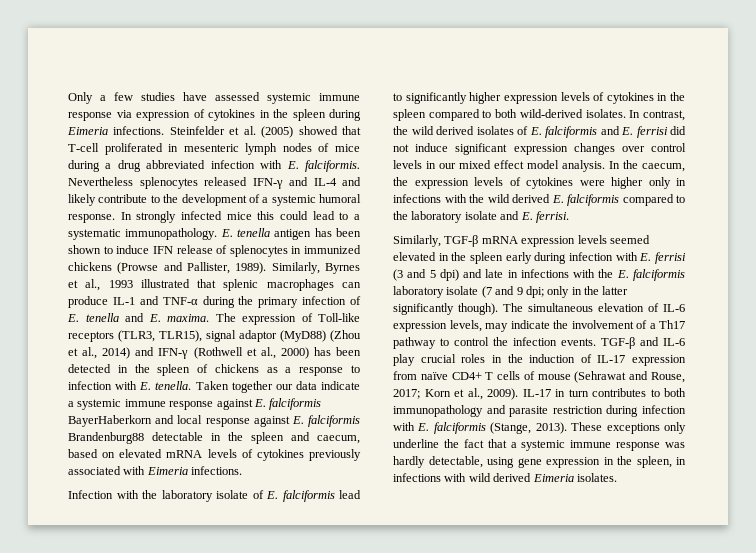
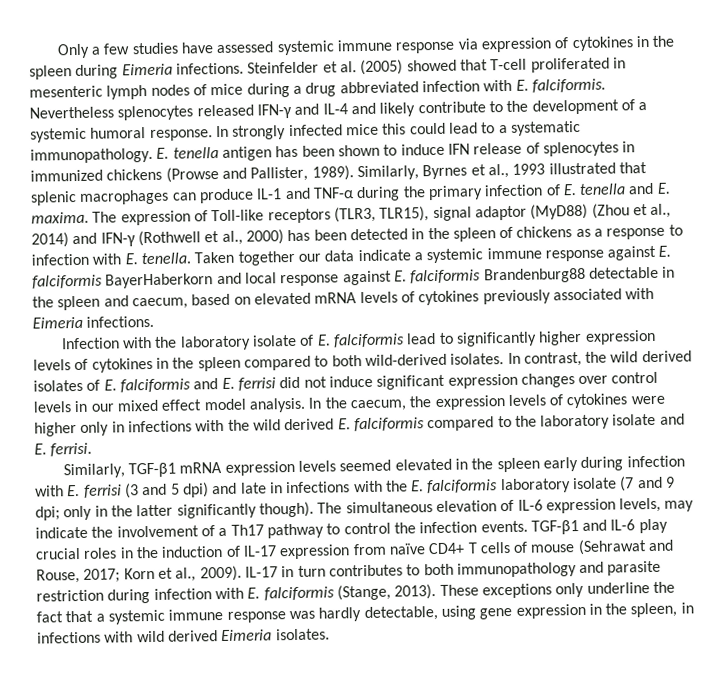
- Similarly, TGF-β mRNA expression levels seemed elevated in the spleen early during infection with E. ferrisi (3 and 5 dpi) and late in infections with the E. falciformis laboratory isolate (7 and 9 dpi; only in the latter significantly though).
+ Similarly, TGF-β1 mRNA expression levels seemed elevated in the spleen early during infection with E. ferrisi (3 and 5 dpi) and late in infections with the E. falciformis laboratory isolate (7 and 9 dpi; only in the latter significantly though).
- TGF-β and IL-6 play crucial roles in the induction of IL-17 expression from naïve CD4+ T cells of mouse (Sehrawat and Rouse, 2017; Korn et al., 2009).
+ TGF-β1 and IL-6 play crucial roles in the induction of IL-17 expression from naïve CD4+ T cells of mouse (Sehrawat and Rouse, 2017; Korn et al., 2009).

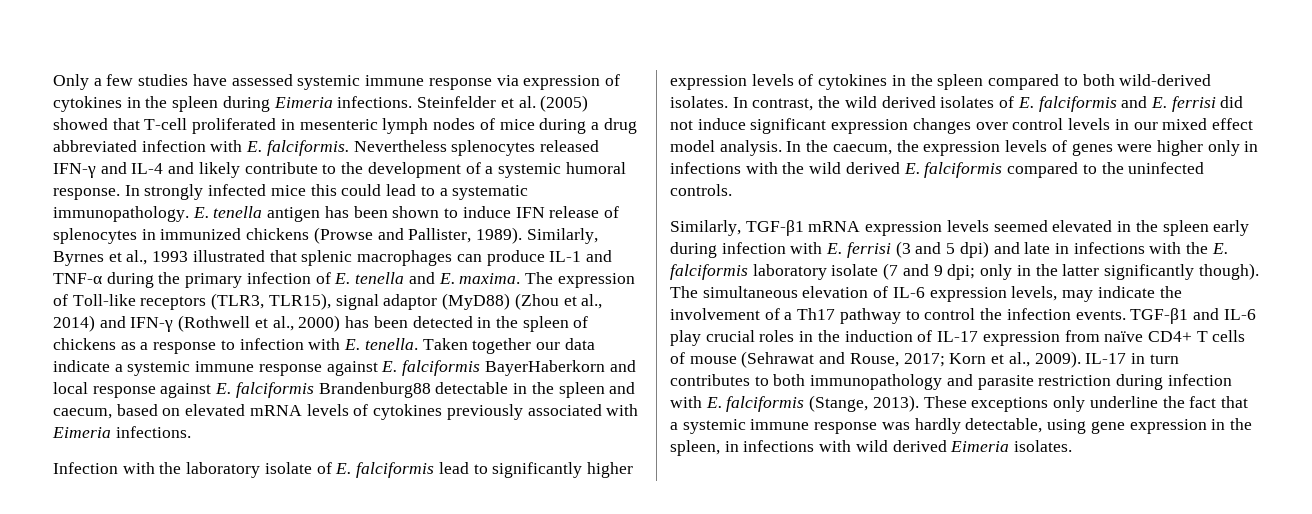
- In the caecum, the expression levels of cytokines were higher only in infections with the wild derived E. falciformis compared to the laboratory isolate and E. ferrisi.
+ In the caecum, the expression levels of genes were higher only in infections with the wild derived E. falciformis compared to the uninfected controls.

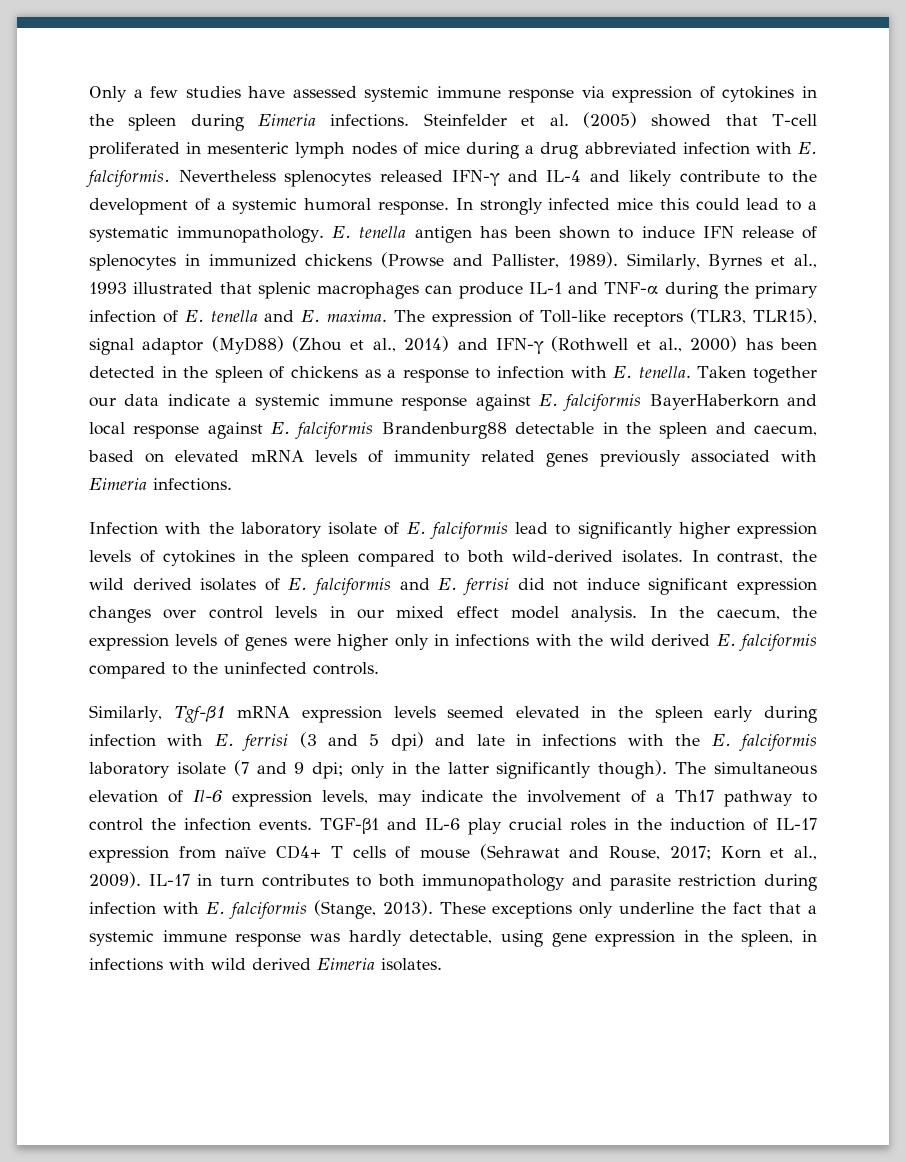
- Taken together our data indicate a systemic immune response against E. falciformis BayerHaberkorn and local response against E. falciformis Brandenburg88 detectable in the spleen and caecum, based on elevated mRNA levels of cytokines previously associated with Eimeria infections.
+ Taken together our data indicate a systemic immune response against E. falciformis BayerHaberkorn and local response against E. falciformis Brandenburg88 detectable in the spleen and caecum, based on elevated mRNA levels of immunity related genes previously associated with Eimeria infections.
- Similarly, TGF-β1 mRNA expression levels seemed elevated in the spleen early during infection with E. ferrisi (3 and 5 dpi) and late in infections with the E. falciformis laboratory isolate (7 and 9 dpi; only in the latter significantly though).
+ Similarly, Tgf-β1 mRNA expression levels seemed elevated in the spleen early during infection with E. ferrisi (3 and 5 dpi) and late in infections with the E. falciformis laboratory isolate (7 and 9 dpi; only in the latter significantly though).
- The simultaneous elevation of IL-6 expression levels, may indicate the involvement of a Th17 pathway to control the infection events.
+ The simultaneous elevation of Il-6 expression levels, may indicate the involvement of a Th17 pathway to control the infection events.

